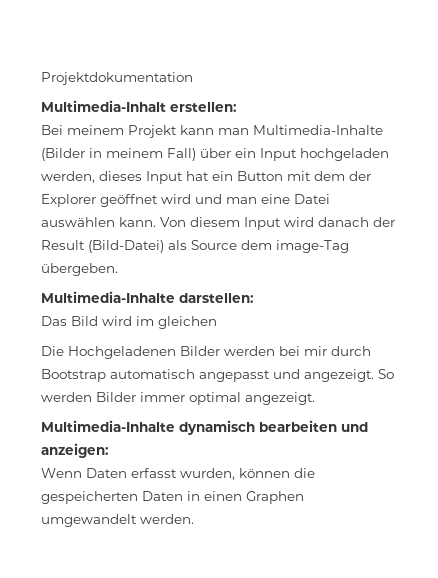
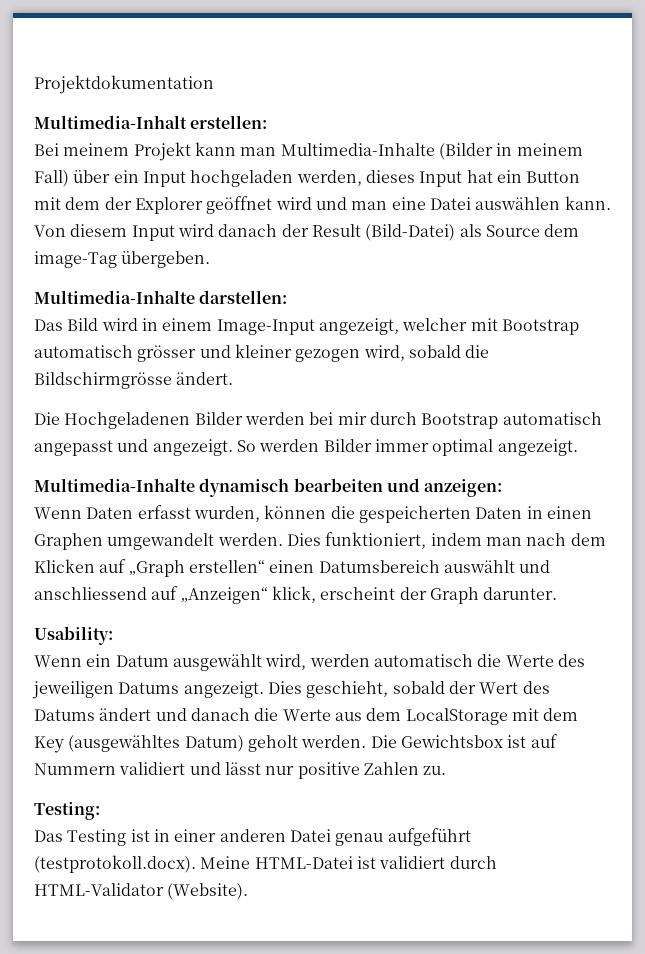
- Das Bild wird im gleichen
+ Das Bild wird in einem Image-Input angezeigt, welcher mit Bootstrap automatisch grösser und kleiner gezogen wird, sobald die Bildschirmgrösse ändert.
+ Dies funktioniert, indem man nach dem Klicken auf „Graph erstellen“ einen Datumsbereich auswählt und anschliessend auf „Anzeigen“ klick, erscheint der Graph darunter.
+ Usability:
+ Wenn ein Datum ausgewählt wird, werden automatisch die Werte des jeweiligen Datums angezeigt. Dies geschieht, sobald der Wert des Datums ändert und danach die Werte aus dem LocalStorage mit dem Key (ausgewähltes Datum) geholt werden. Die Gewichtsbox ist auf Nummern validiert und lässt nur positive Zahlen zu.
+ Testing:
+ Das Testing ist in einer anderen Datei genau aufgeführt (testprotokoll.docx). Meine HTML-Datei ist validiert durch HTML-Validator (Website).

